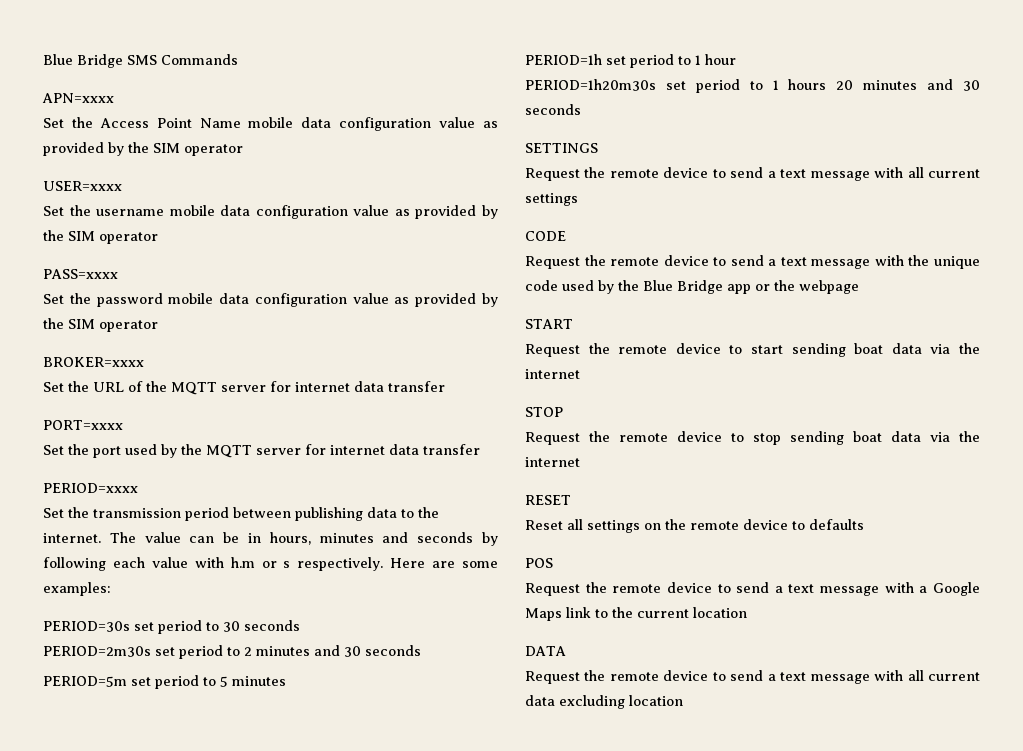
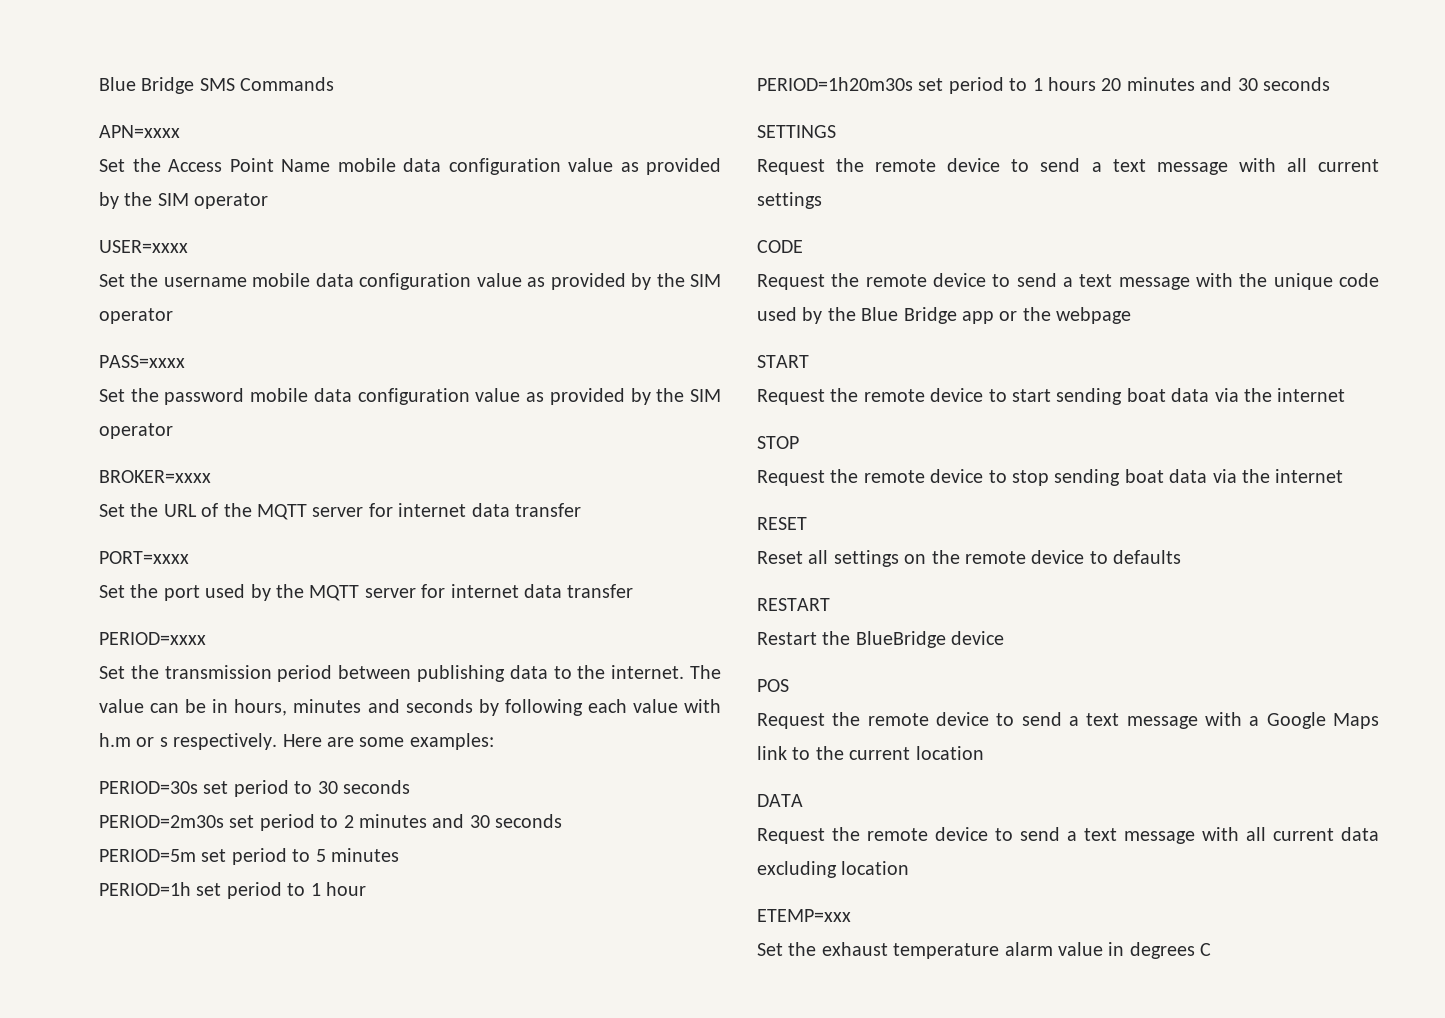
+ RESTART
+ Restart the BlueBridge device
+ ETEMP=xxx
+ Set the exhaust temperature alarm value in degrees C

